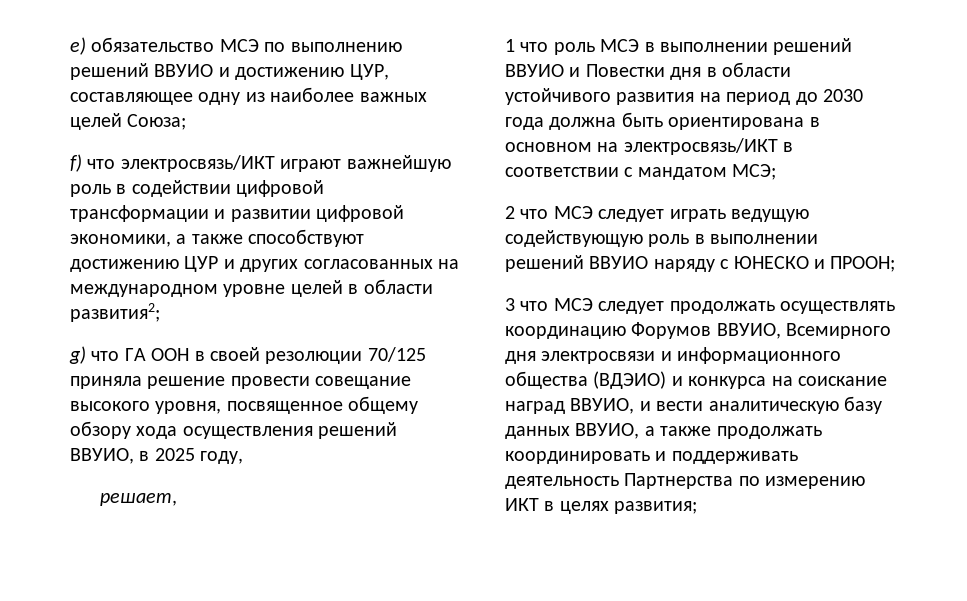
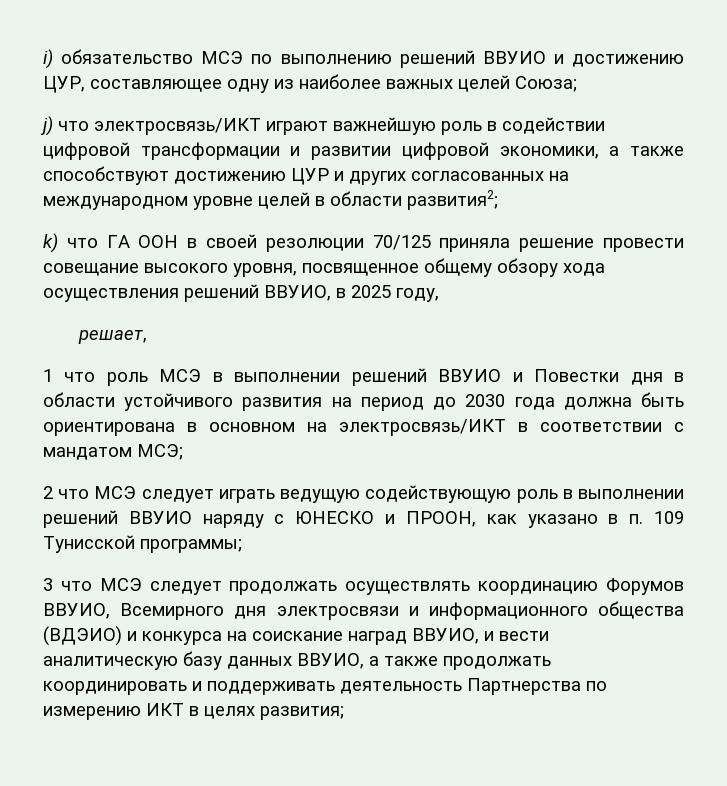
- e) обязательство МСЭ по выполнению решений ВВУИО и достижению ЦУР, составляющее одну из наиболее важных целей Союза;
+ i) обязательство МСЭ по выполнению решений ВВУИО и достижению ЦУР, составляющее одну из наиболее важных целей Союза;
- f) что электросвязь/ИКТ играют важнейшую роль в содействии цифровой трансформации и развитии цифровой экономики, а также способствуют достижению ЦУР и других согласованных на международном уровне целей в области развития2;
+ j) что электросвязь/ИКТ играют важнейшую роль в содействии цифровой трансформации и развитии цифровой экономики, а также способствуют достижению ЦУР и других согласованных на международном уровне целей в области развития2;
- g) что ГА ООН в своей резолюции 70/125 приняла решение провести совещание высокого уровня, посвященное общему обзору хода осуществления решений ВВУИО, в 2025 году,
+ k) что ГА ООН в своей резолюции 70/125 приняла решение провести совещание высокого уровня, посвященное общему обзору хода осуществления решений ВВУИО, в 2025 году,
- 2 что МСЭ следует играть ведущую содействующую роль в выполнении решений ВВУИО наряду с ЮНЕСКО и ПРООН;
+ 2 что МСЭ следует играть ведущую содействующую роль в выполнении решений ВВУИО наряду с ЮНЕСКО и ПРООН, как указано в п. 109 Тунисской программы;

